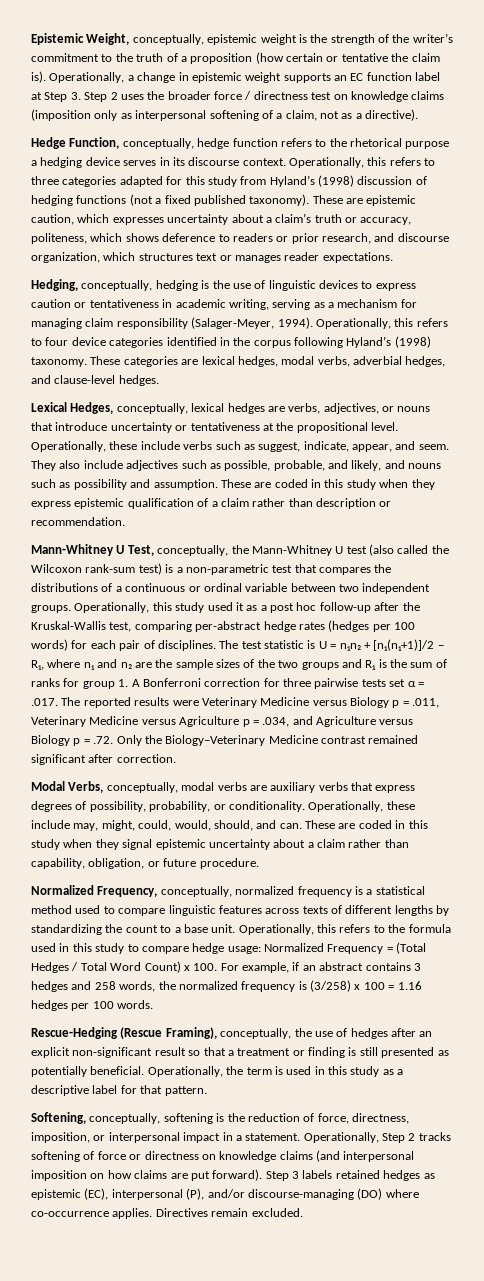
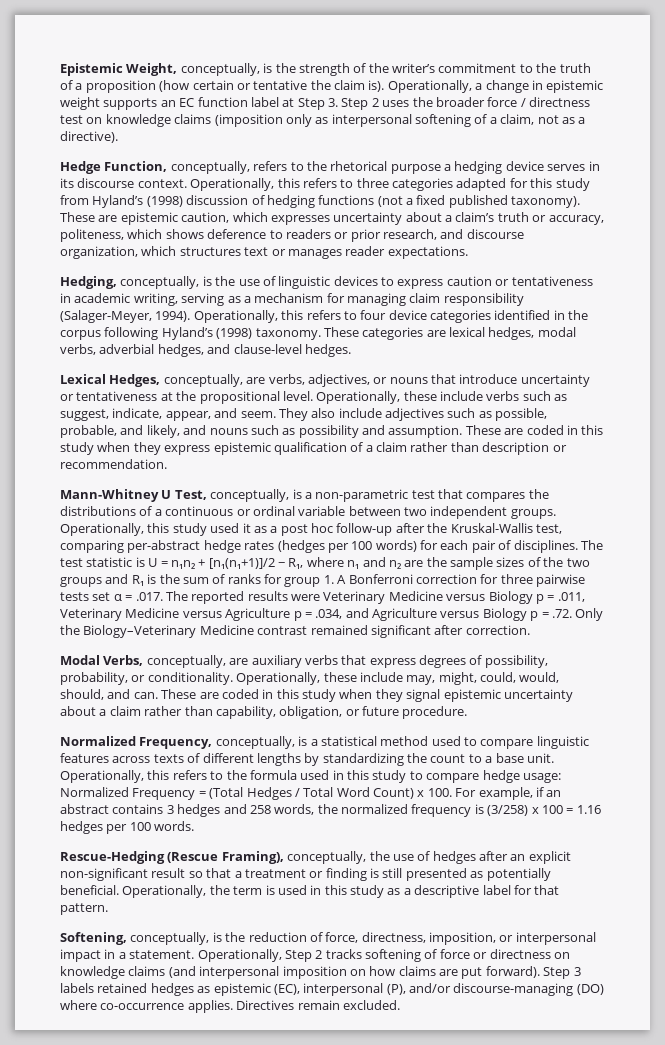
- Epistemic Weight, conceptually, epistemic weight is the strength of the writer’s commitment to the truth of a proposition (how certain or tentative the claim is).
+ Epistemic Weight, conceptually, is the strength of the writer’s commitment to the truth of a proposition (how certain or tentative the claim is).
- Hedge Function, conceptually, hedge function refers to the rhetorical purpose a hedging device serves in its discourse context.
+ Hedge Function, conceptually, refers to the rhetorical purpose a hedging device serves in its discourse context.
- Hedging, conceptually, hedging is the use of linguistic devices to express caution or tentativeness in academic writing, serving as a mechanism for managing claim responsibility (Salager-Meyer, 1994).
+ Hedging, conceptually, is the use of linguistic devices to express caution or tentativeness in academic writing, serving as a mechanism for managing claim responsibility (Salager-Meyer, 1994).
- Lexical Hedges, conceptually, lexical hedges are verbs, adjectives, or nouns that introduce uncertainty or tentativeness at the propositional level.
+ Lexical Hedges, conceptually, are verbs, adjectives, or nouns that introduce uncertainty or tentativeness at the propositional level.
- Mann-Whitney U Test, conceptually, the Mann-Whitney U test (also called the Wilcoxon rank-sum test) is a non-parametric test that compares the distributions of a continuous or ordinal variable between two independent groups.
+ Mann-Whitney U Test, conceptually, is a non-parametric test that compares the distributions of a continuous or ordinal variable between two independent groups.
- Modal Verbs, conceptually, modal verbs are auxiliary verbs that express degrees of possibility, probability, or conditionality.
+ Modal Verbs, conceptually, are auxiliary verbs that express degrees of possibility, probability, or conditionality.
- Normalized Frequency, conceptually, normalized frequency is a statistical method used to compare linguistic features across texts of different lengths by standardizing the count to a base unit.
+ Normalized Frequency, conceptually, is a statistical method used to compare linguistic features across texts of different lengths by standardizing the count to a base unit.
- Softening, conceptually, softening is the reduction of force, directness, imposition, or interpersonal impact in a statement.
+ Softening, conceptually, is the reduction of force, directness, imposition, or interpersonal impact in a statement.

